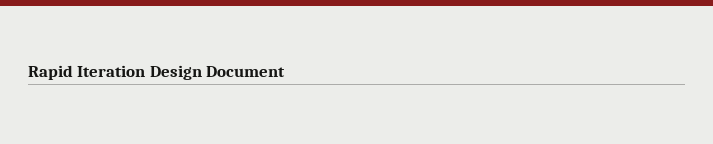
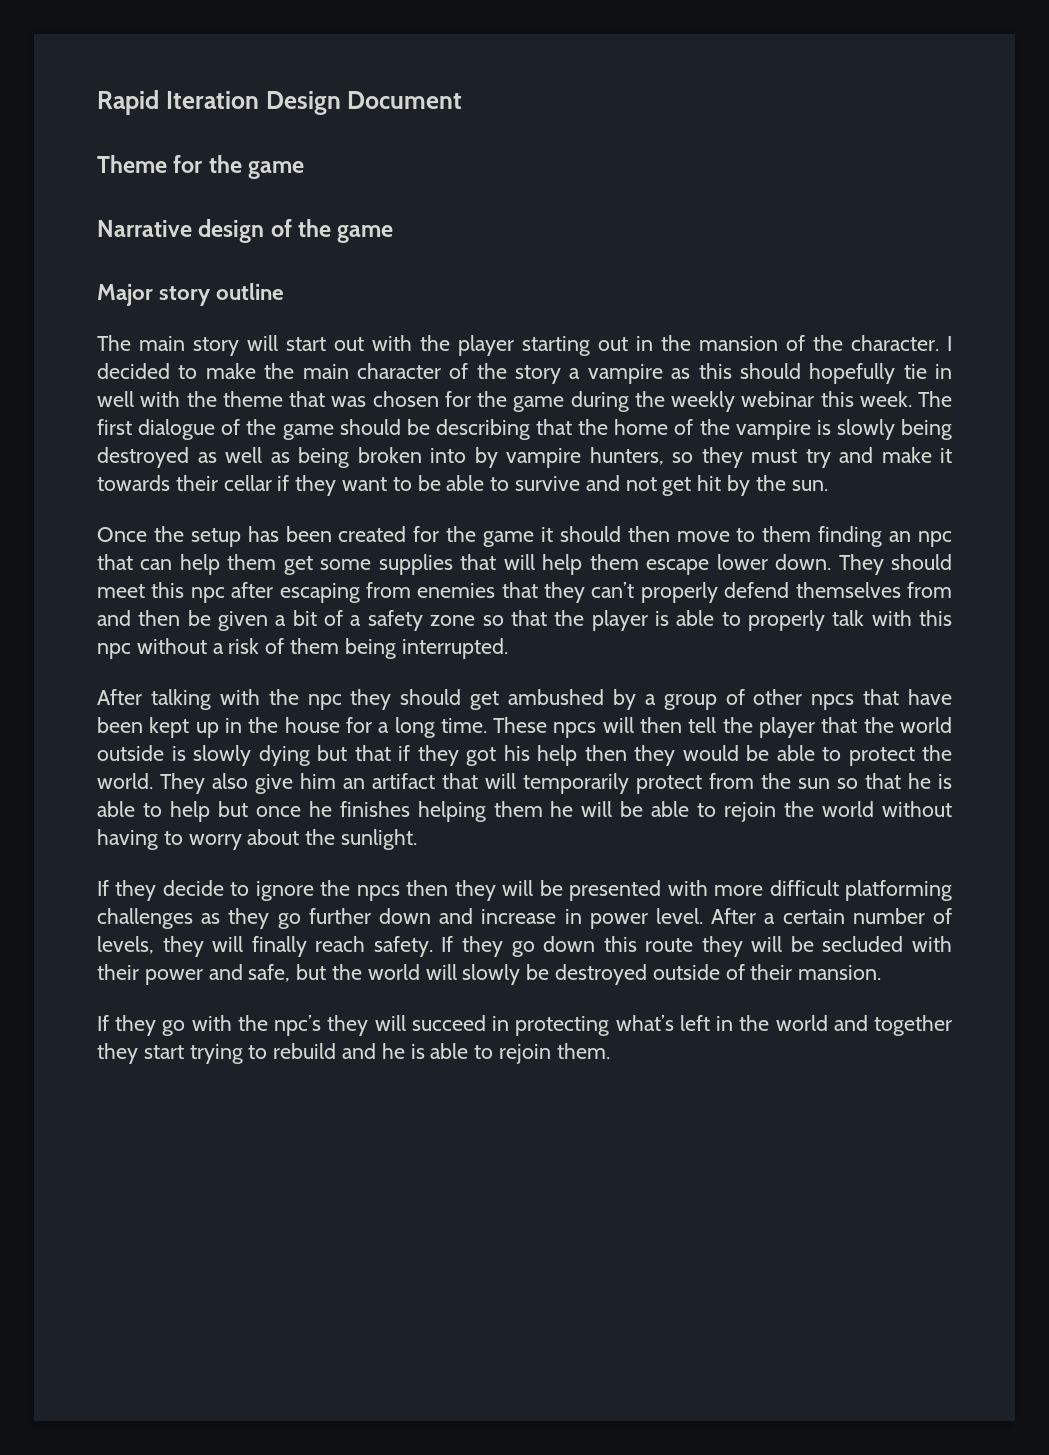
+ Theme for the game
+ Narrative design of the game
+ Major story outline
+ The main story will start out with the player starting out in the mansion of the character. I decided to make the main character of the story a vampire as this should hopefully tie in well with the theme that was chosen for the game during the weekly webinar this week. The first dialogue of the game should be describing that the home of the vampire is slowly being destroyed as well as being broken into by vampire hunters, so they must try and make it towards their cellar if they want to be able to survive and not get hit by the sun.
+ Once the setup has been created for the game it should then move to them finding an npc that can help them get some supplies that will help them escape lower down. They should meet this npc after escaping from enemies that they can’t properly defend themselves from and then be given a bit of a safety zone so that the player is able to properly talk with this npc without a risk of them being interrupted.
+ After talking with the npc they should get ambushed by a group of other npcs that have been kept up in the house for a long time. These npcs will then tell the player that the world outside is slowly dying but that if they got his help then they would be able to protect the world. They also give him an artifact that will temporarily protect from the sun so that he is able to help but once he finishes helping them he will be able to rejoin the world without having to worry about the sunlight.
+ If they decide to ignore the npcs then they will be presented with more difficult platforming challenges as they go further down and increase in power level. After a certain number of levels, they will finally reach safety. If they go down this route they will be secluded with their power and safe, but the world will slowly be destroyed outside of their mansion.
+ If they go with the npc’s they will succeed in protecting what’s left in the world and together they start trying to rebuild and he is able to rejoin them.

